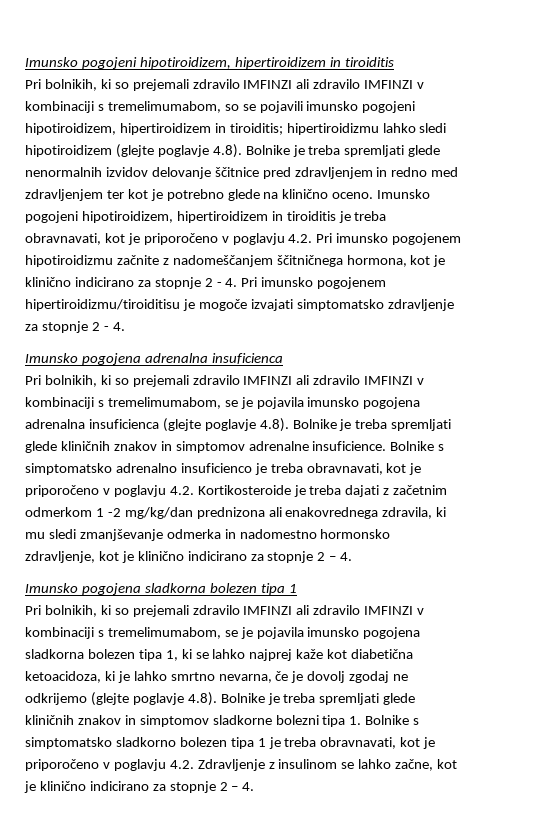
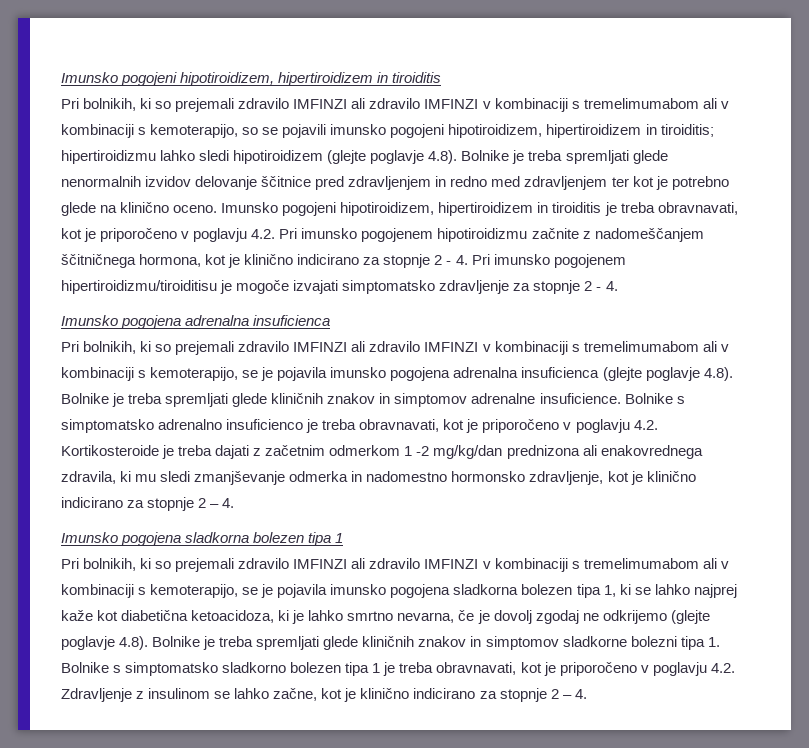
- Pri bolnikih, ki so prejemali zdravilo IMFINZI ali zdravilo IMFINZI v kombinaciji s tremelimumabom, so se pojavili imunsko pogojeni hipotiroidizem, hipertiroidizem in tiroiditis; hipertiroidizmu lahko sledi hipotiroidizem (glejte poglavje 4.8). Bolnike je treba spremljati glede nenormalnih izvidov delovanje ščitnice pred zdravljenjem in redno med zdravljenjem ter kot je potrebno glede na klinično oceno.
+ Pri bolnikih, ki so prejemali zdravilo IMFINZI ali zdravilo IMFINZI v kombinaciji s tremelimumabom ali v kombinaciji s kemoterapijo, so se pojavili imunsko pogojeni hipotiroidizem, hipertiroidizem in tiroiditis; hipertiroidizmu lahko sledi hipotiroidizem (glejte poglavje 4.8). Bolnike je treba spremljati glede nenormalnih izvidov delovanje ščitnice pred zdravljenjem in redno med zdravljenjem ter kot je potrebno glede na klinično oceno.
- Pri bolnikih, ki so prejemali zdravilo IMFINZI ali zdravilo IMFINZI v kombinaciji s tremelimumabom, se je pojavila imunsko pogojena adrenalna insuficienca (glejte poglavje 4.8). Bolnike je treba spremljati glede kliničnih znakov in simptomov adrenalne insuficience.
+ Pri bolnikih, ki so prejemali zdravilo IMFINZI ali zdravilo IMFINZI v kombinaciji s tremelimumabom ali v kombinaciji s kemoterapijo, se je pojavila imunsko pogojena adrenalna insuficienca (glejte poglavje 4.8). Bolnike je treba spremljati glede kliničnih znakov in simptomov adrenalne insuficience.
- Pri bolnikih, ki so prejemali zdravilo IMFINZI ali zdravilo IMFINZI v kombinaciji s tremelimumabom, se je pojavila imunsko pogojena sladkorna bolezen tipa 1, ki se lahko najprej kaže kot diabetična ketoacidoza, ki je lahko smrtno nevarna, če je dovolj zgodaj ne odkrijemo (glejte poglavje 4.8). Bolnike je treba spremljati glede kliničnih znakov in simptomov sladkorne bolezni tipa 1. Bolnike s simptomatsko sladkorno bolezen tipa 1 je treba obravnavati, kot je priporočeno v poglavju 4.2. Zdravljenje z insulinom se lahko začne, kot je klinično indicirano za stopnje 2 – 4.
+ Pri bolnikih, ki so prejemali zdravilo IMFINZI ali zdravilo IMFINZI v kombinaciji s tremelimumabom ali v kombinaciji s kemoterapijo, se je pojavila imunsko pogojena sladkorna bolezen tipa 1, ki se lahko najprej kaže kot diabetična ketoacidoza, ki je lahko smrtno nevarna, če je dovolj zgodaj ne odkrijemo (glejte poglavje 4.8). Bolnike je treba spremljati glede kliničnih znakov in simptomov sladkorne bolezni tipa 1. Bolnike s simptomatsko sladkorno bolezen tipa 1 je treba obravnavati, kot je priporočeno v poglavju 4.2. Zdravljenje z insulinom se lahko začne, kot je klinično indicirano za stopnje 2 – 4.

